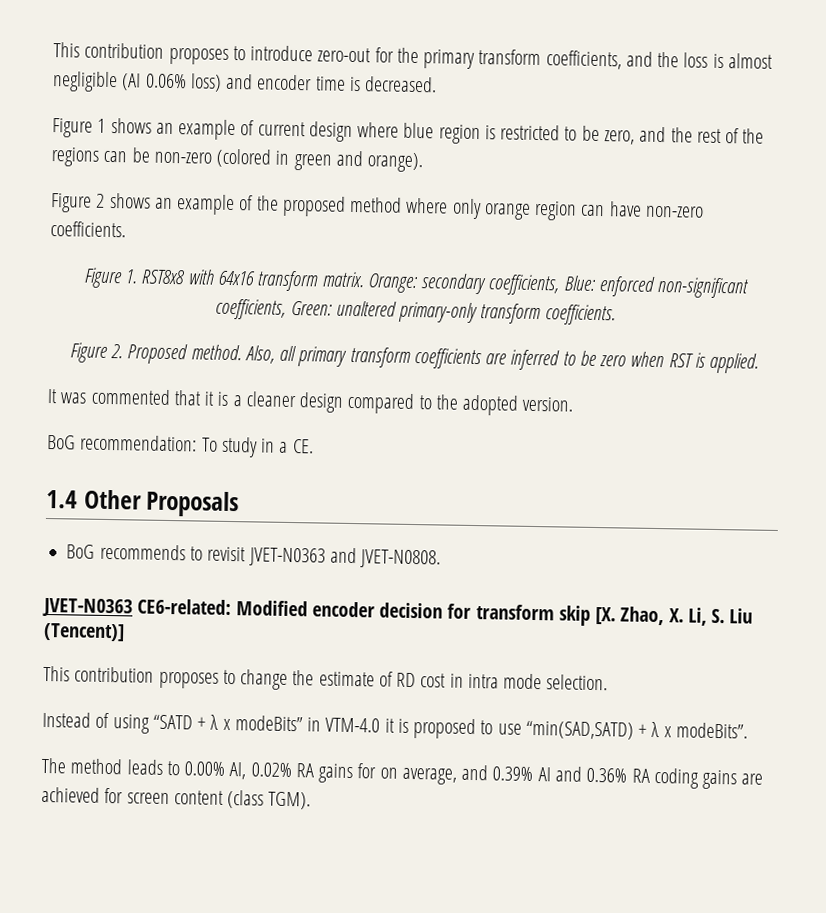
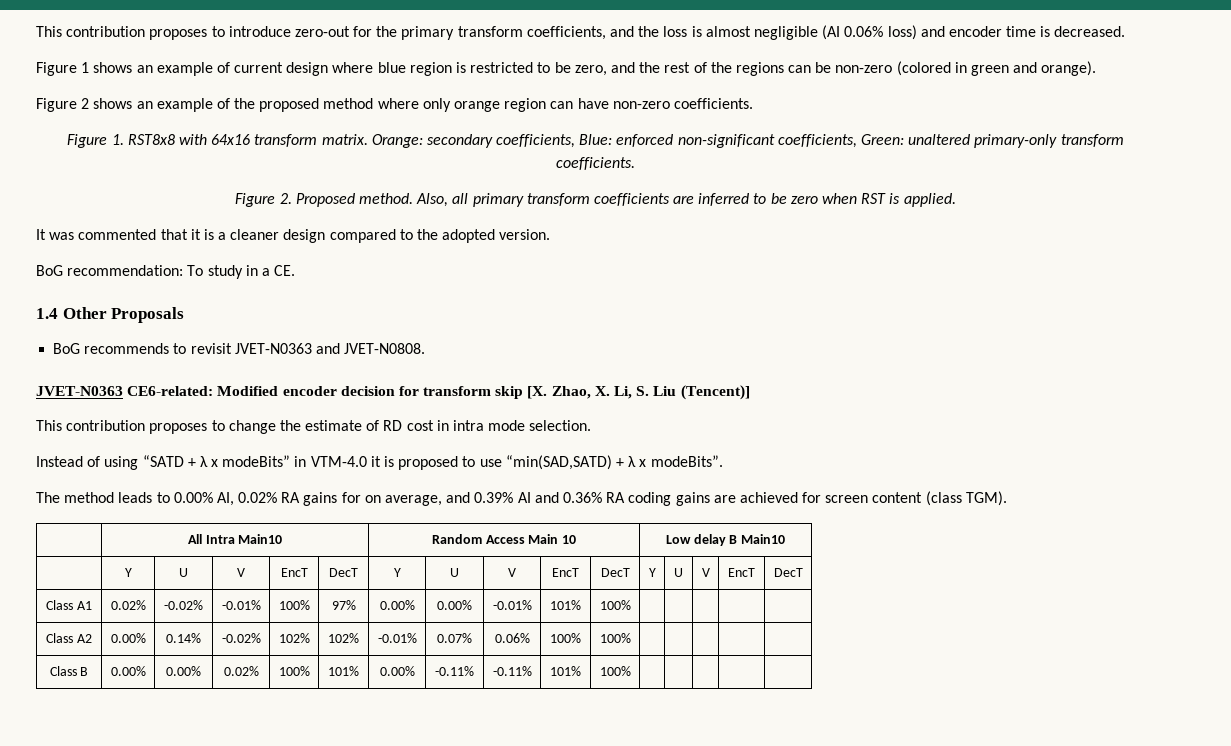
+ | All Intra Main10 | Random Access Main 10 | Low delay B Main10
+ | Y | U | V | EncT | DecT | Y | U | V | EncT | DecT | Y | U | V | EncT | DecT
+ Class A1 | 0.02% | -0.02% | -0.01% | 100% | 97% | 0.00% | 0.00% | -0.01% | 101% | 100% | | | | |
+ Class A2 | 0.00% | 0.14% | -0.02% | 102% | 102% | -0.01% | 0.07% | 0.06% | 100% | 100% | | | | |
+ Class B | 0.00% | 0.00% | 0.02% | 100% | 101% | 0.00% | -0.11% | -0.11% | 101% | 100% | | | | |

